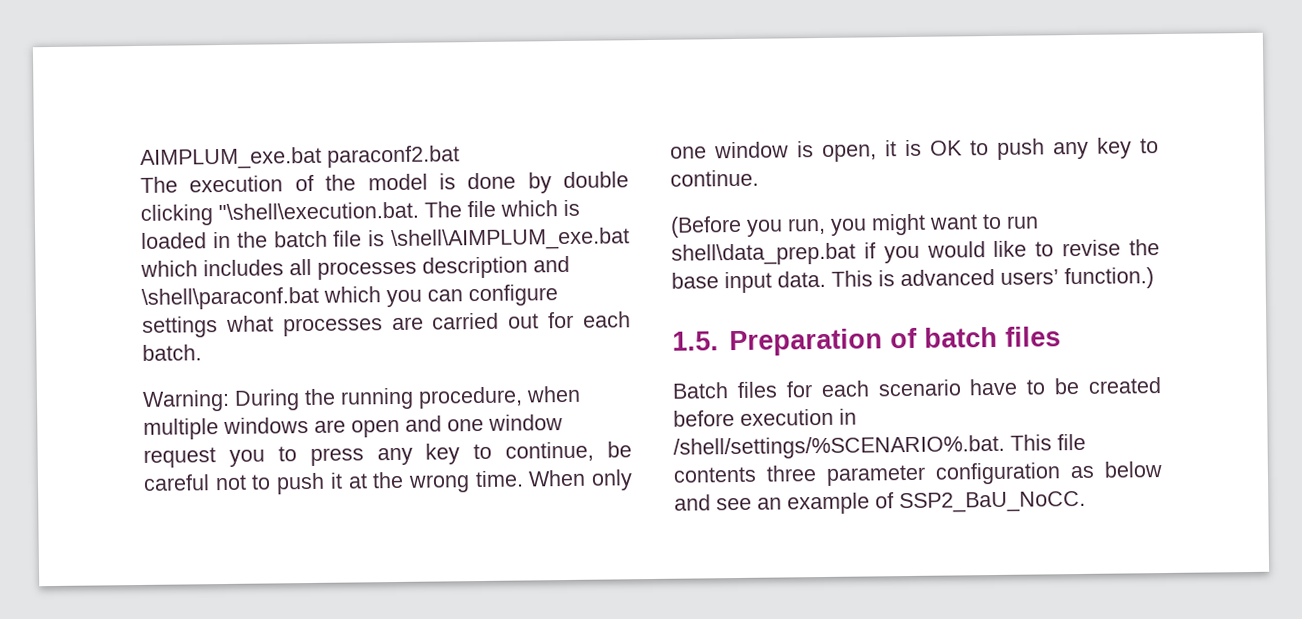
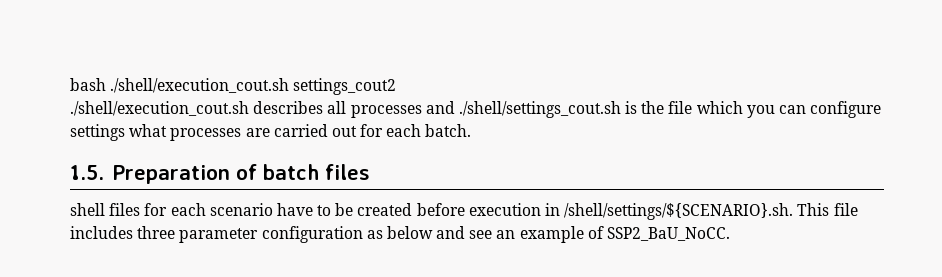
- AIMPLUM_exe.bat paraconf2.bat
- The execution of the model is done by double clicking "\shell\execution.bat. The file which is loaded in the batch file is \shell\AIMPLUM_exe.bat which includes all processes description and \shell\paraconf.bat which you can configure settings what processes are carried out for each batch.
+ bash ./shell/execution_cout.sh settings_cout2
+ ./shell/execution_cout.sh describes all processes and ./shell/settings_cout.sh is the file which you can configure settings what processes are carried out for each batch.
- Warning: During the running procedure, when multiple windows are open and one window request you to press any key to continue, be careful not to push it at the wrong time. When only one window is open, it is OK to push any key to continue.
- (Before you run, you might want to run shell\data_prep.bat if you would like to revise the base input data. This is advanced users’ function.)
- Batch files for each scenario have to be created before execution in /shell/settings/%SCENARIO%.bat. This file contents three parameter configuration as below and see an example of SSP2_BaU_NoCC.
+ shell files for each scenario have to be created before execution in /shell/settings/${SCENARIO}.sh. This file includes three parameter configuration as below and see an example of SSP2_BaU_NoCC.

